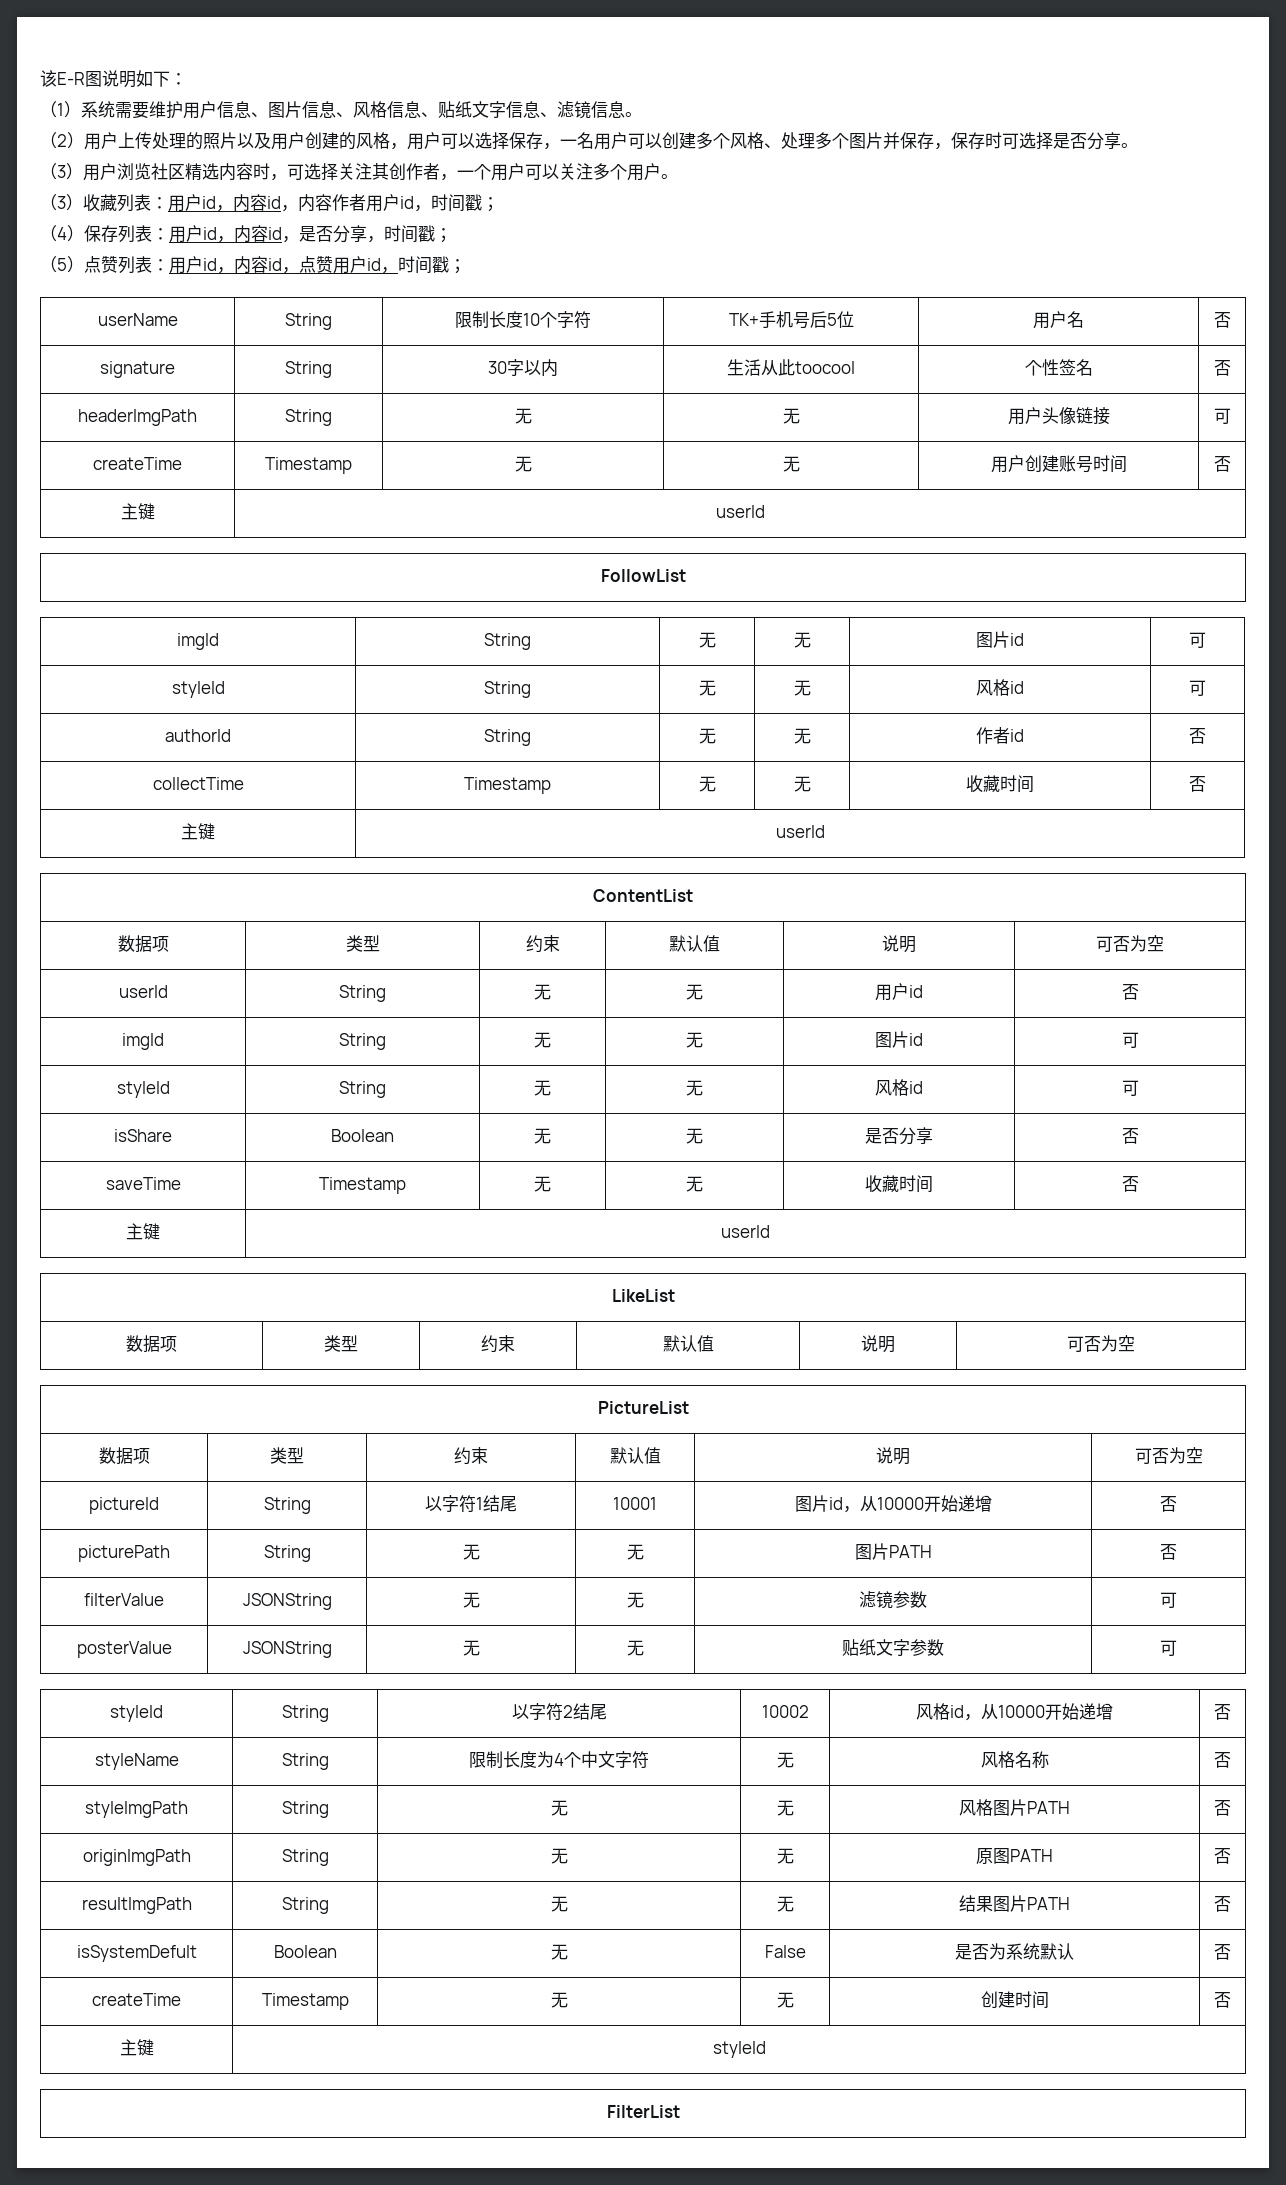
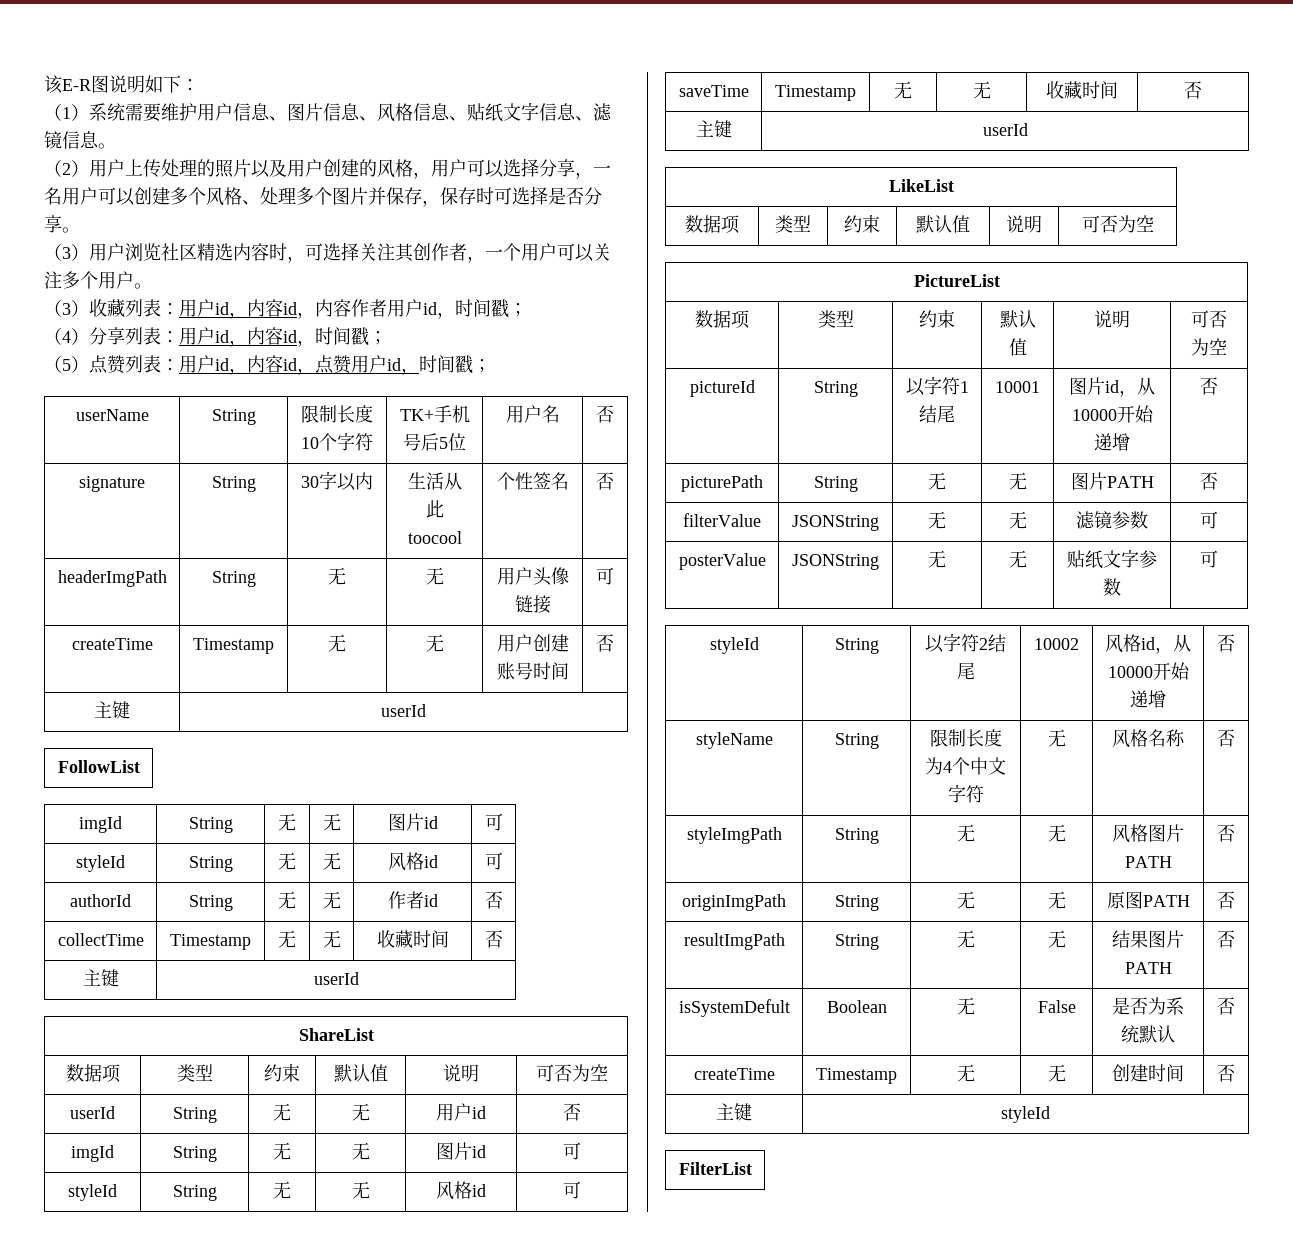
- （2）用户上传处理的照片以及用户创建的风格，用户可以选择保存，一名用户可以创建多个风格、处理多个图片并保存，保存时可选择是否分享。
+ （2）用户上传处理的照片以及用户创建的风格，用户可以选择分享，一名用户可以创建多个风格、处理多个图片并保存，保存时可选择是否分享。
- （4）保存列表：用户id，内容id，是否分享，时间戳；
+ （4）分享列表：用户id，内容id，时间戳；
- ContentList
+ ShareList
- isShare | Boolean | 无 | 无 | 是否分享 | 否

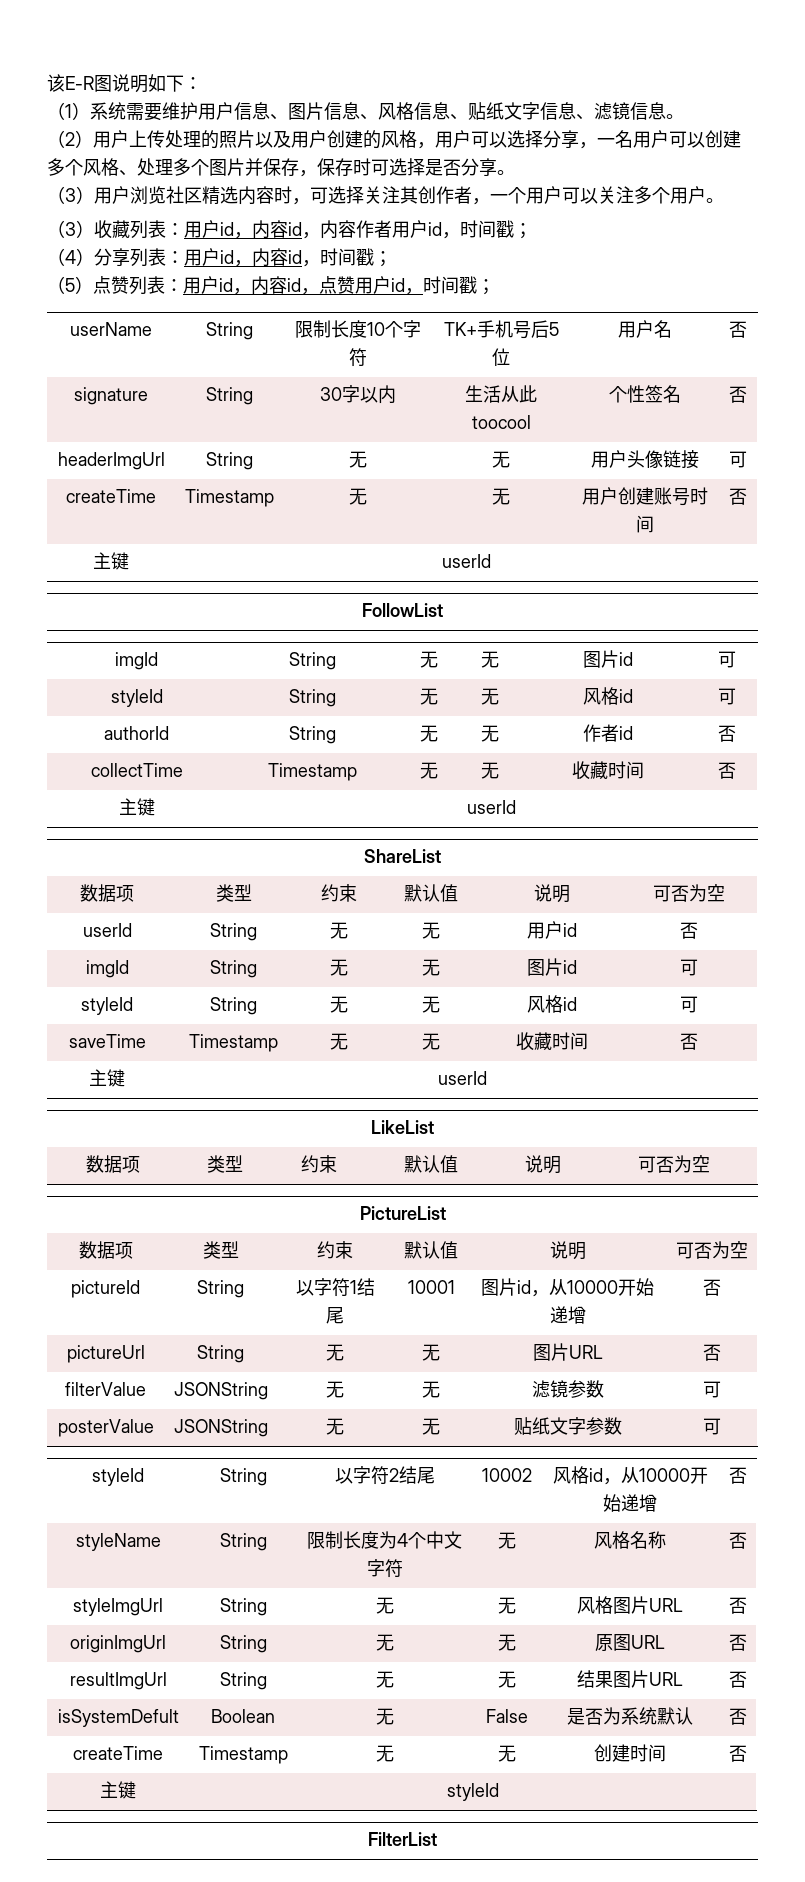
- headerImgPath | String | 无 | 无 | 用户头像链接 | 可
+ headerImgUrl | String | 无 | 无 | 用户头像链接 | 可
- picturePath | String | 无 | 无 | 图片PATH | 否
+ pictureUrl | String | 无 | 无 | 图片URL | 否
- styleImgPath | String | 无 | 无 | 风格图片PATH | 否
- originImgPath | String | 无 | 无 | 原图PATH | 否
- resultImgPath | String | 无 | 无 | 结果图片PATH | 否
+ styleImgUrl | String | 无 | 无 | 风格图片URL | 否
+ originImgUrl | String | 无 | 无 | 原图URL | 否
+ resultImgUrl | String | 无 | 无 | 结果图片URL | 否

